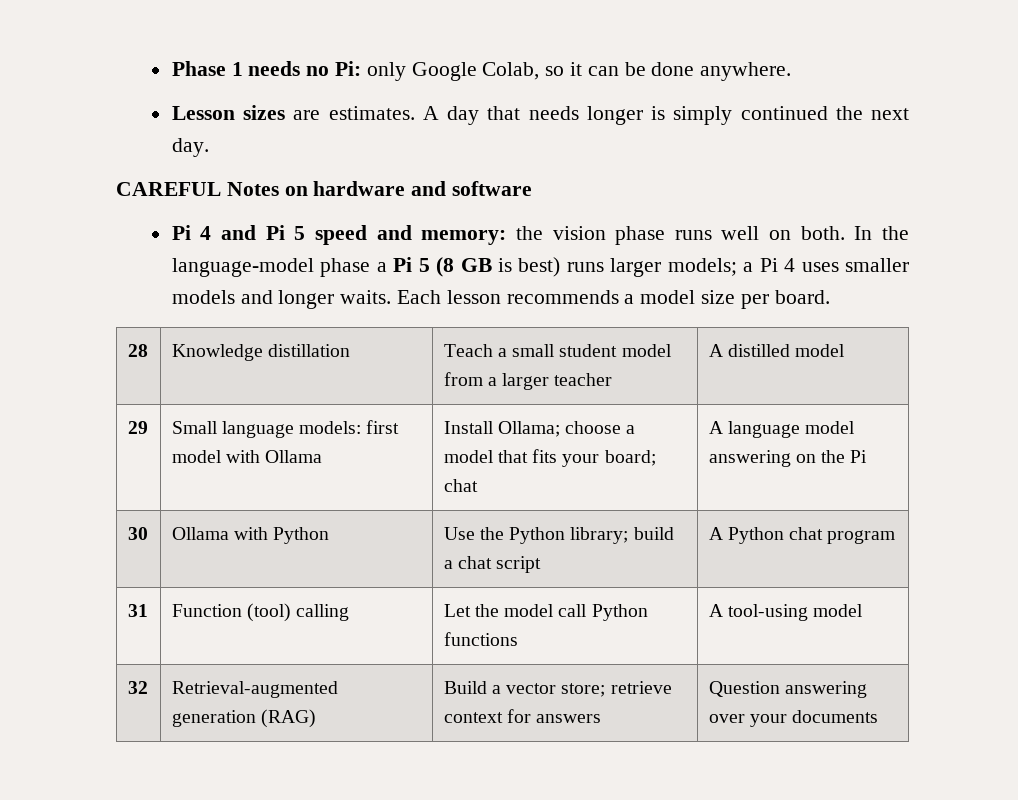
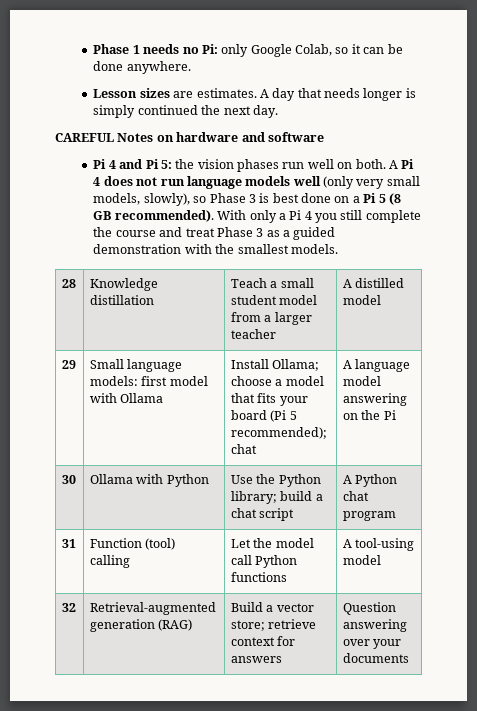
- Pi 4 and Pi 5 speed and memory: the vision phase runs well on both. In the language-model phase a Pi 5 (8 GB is best) runs larger models; a Pi 4 uses smaller models and longer waits. Each lesson recommends a model size per board.
+ Pi 4 and Pi 5: the vision phases run well on both. A Pi 4 does not run language models well (only very small models, slowly), so Phase 3 is best done on a Pi 5 (8 GB recommended). With only a Pi 4 you still complete the course and treat Phase 3 as a guided demonstration with the smallest models.
- 29 | Small language models: first model with Ollama | Install Ollama; choose a model that fits your board; chat | A language model answering on the Pi
+ 29 | Small language models: first model with Ollama | Install Ollama; choose a model that fits your board (Pi 5 recommended); chat | A language model answering on the Pi

